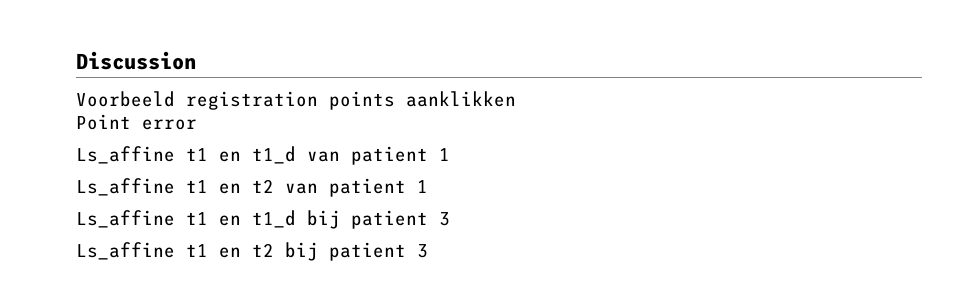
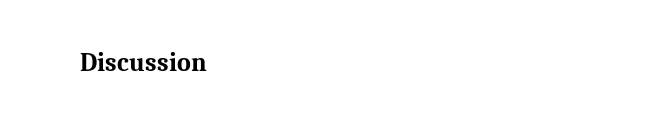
- Voorbeeld registration points aanklikken
- Point error
- Ls_affine t1 en t1_d van patient 1
- Ls_affine t1 en t2 van patient 1
- Ls_affine t1 en t1_d bij patient 3
- Ls_affine t1 en t2 bij patient 3

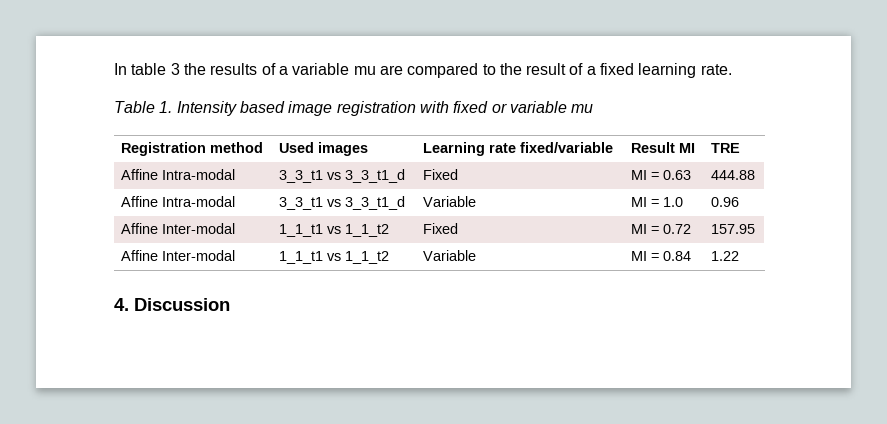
- Discussion
+ In table 3 the results of a variable mu are compared to the result of a fixed learning rate.
+ Table 1. Intensity based image registration with fixed or variable mu
+ Registration method | Used images | Learning rate fixed/variable | Result MI | TRE
+ Affine Intra-modal | 3_3_t1 vs 3_3_t1_d | Fixed | MI = 0.63 | 444.88
+ Affine Intra-modal | 3_3_t1 vs 3_3_t1_d | Variable | MI = 1.0 | 0.96
+ Affine Inter-modal | 1_1_t1 vs 1_1_t2 | Fixed | MI = 0.72 | 157.95
+ Affine Inter-modal | 1_1_t1 vs 1_1_t2 | Variable | MI = 0.84 | 1.22
+ 4. Discussion

